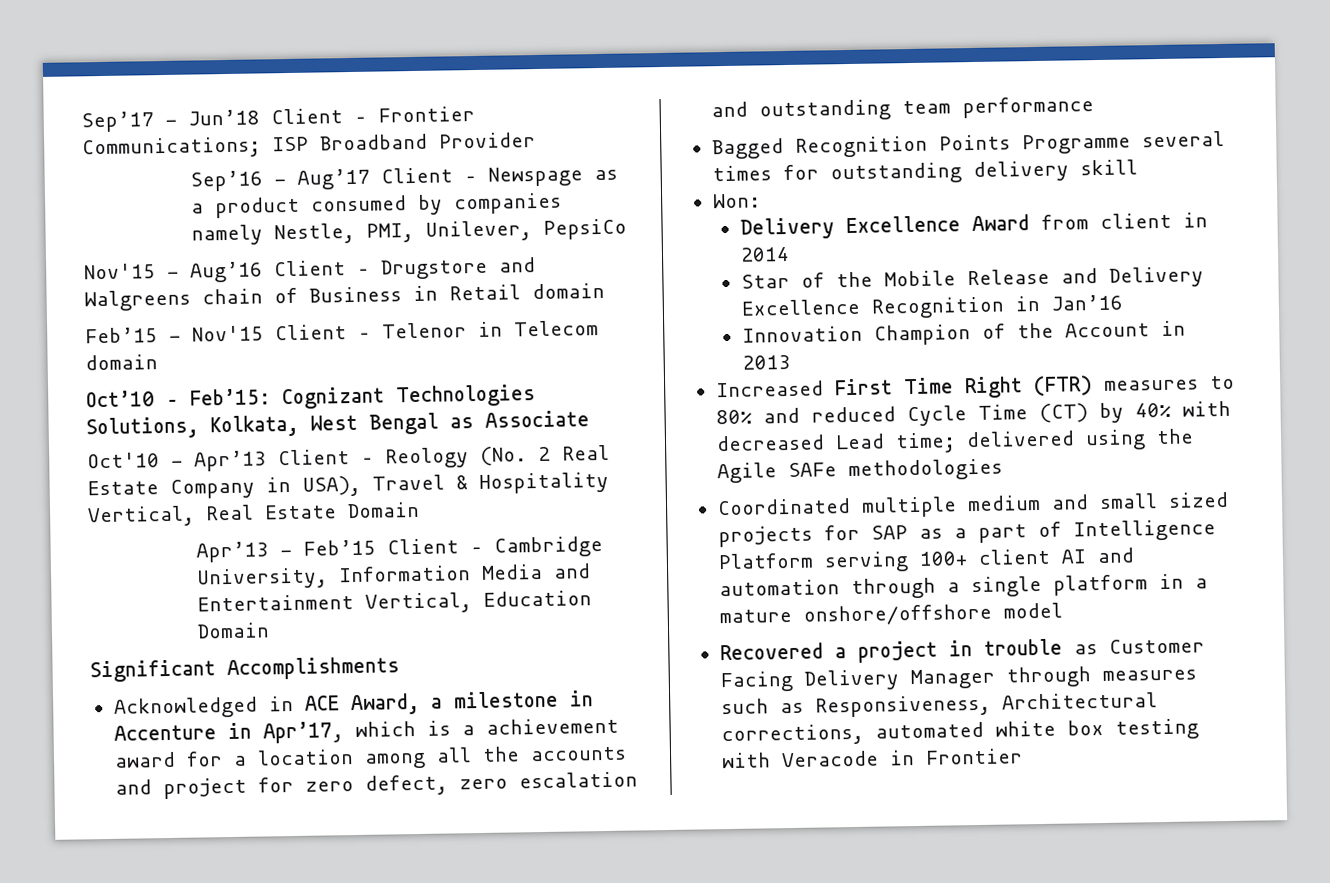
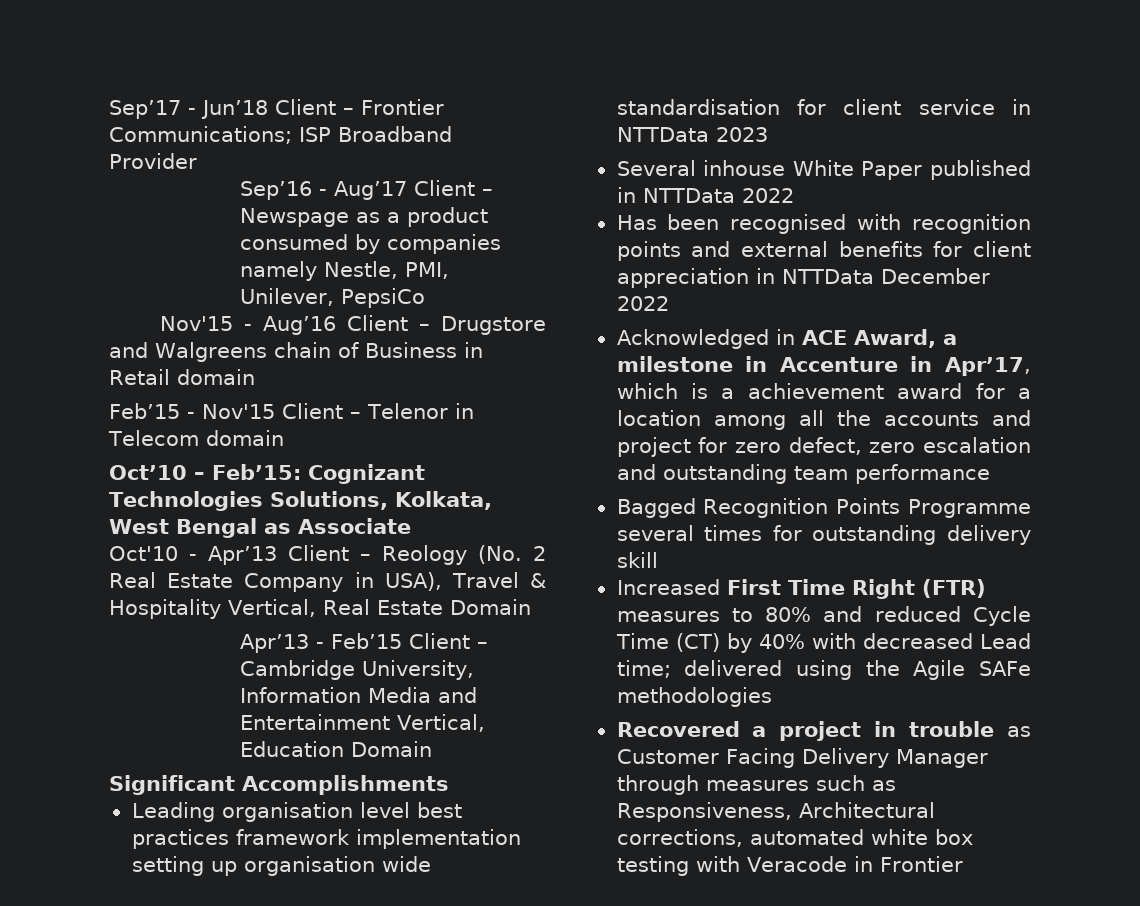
+ Leading organisation level best practices framework implementation setting up organisation wide standardisation for client service in NTTData 2023
+ Several inhouse White Paper published in NTTData 2022
+ Has been recognised with recognition points and external benefits for client appreciation in NTTData December 2022
- Won:
- Delivery Excellence Award from client in 2014
- Star of the Mobile Release and Delivery Excellence Recognition in Jan’16
- Innovation Champion of the Account in 2013
- Coordinated multiple medium and small sized projects for SAP as a part of Intelligence Platform serving 100+ client AI and automation through a single platform in a mature onshore/offshore model

